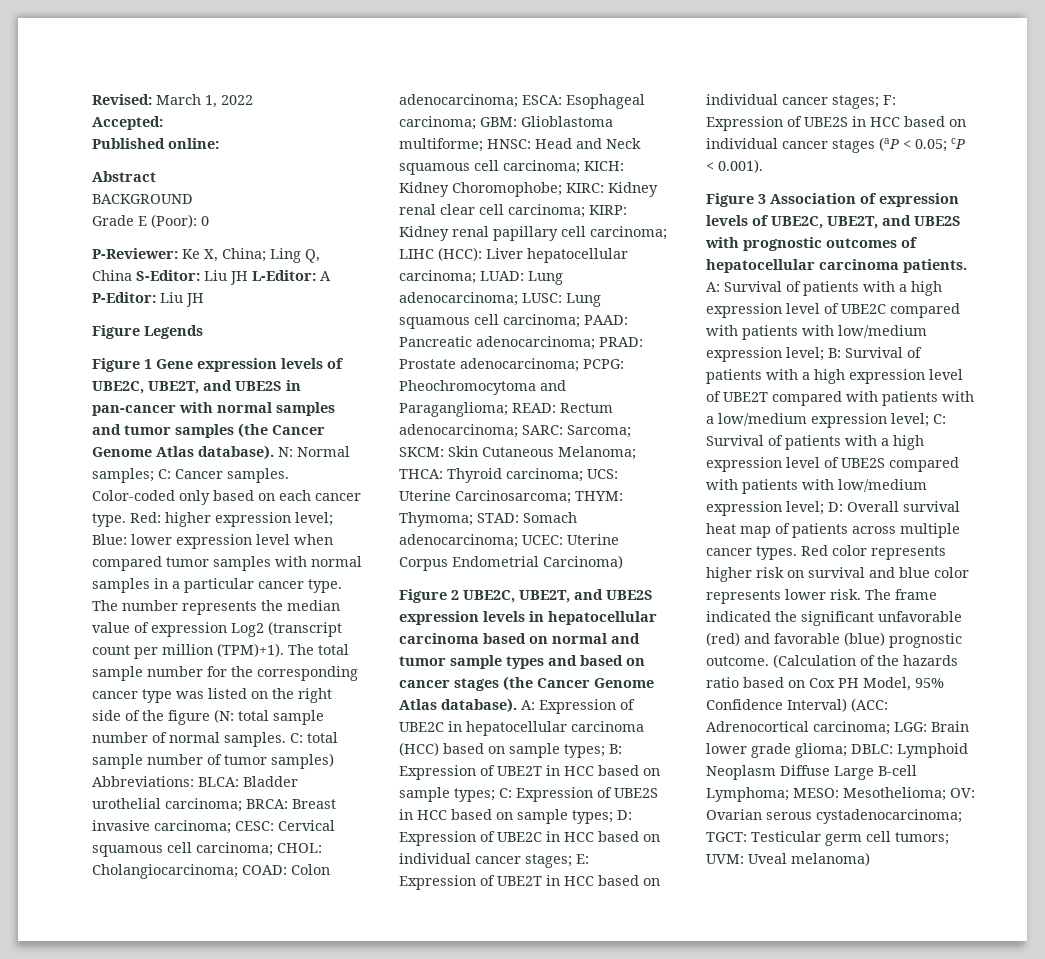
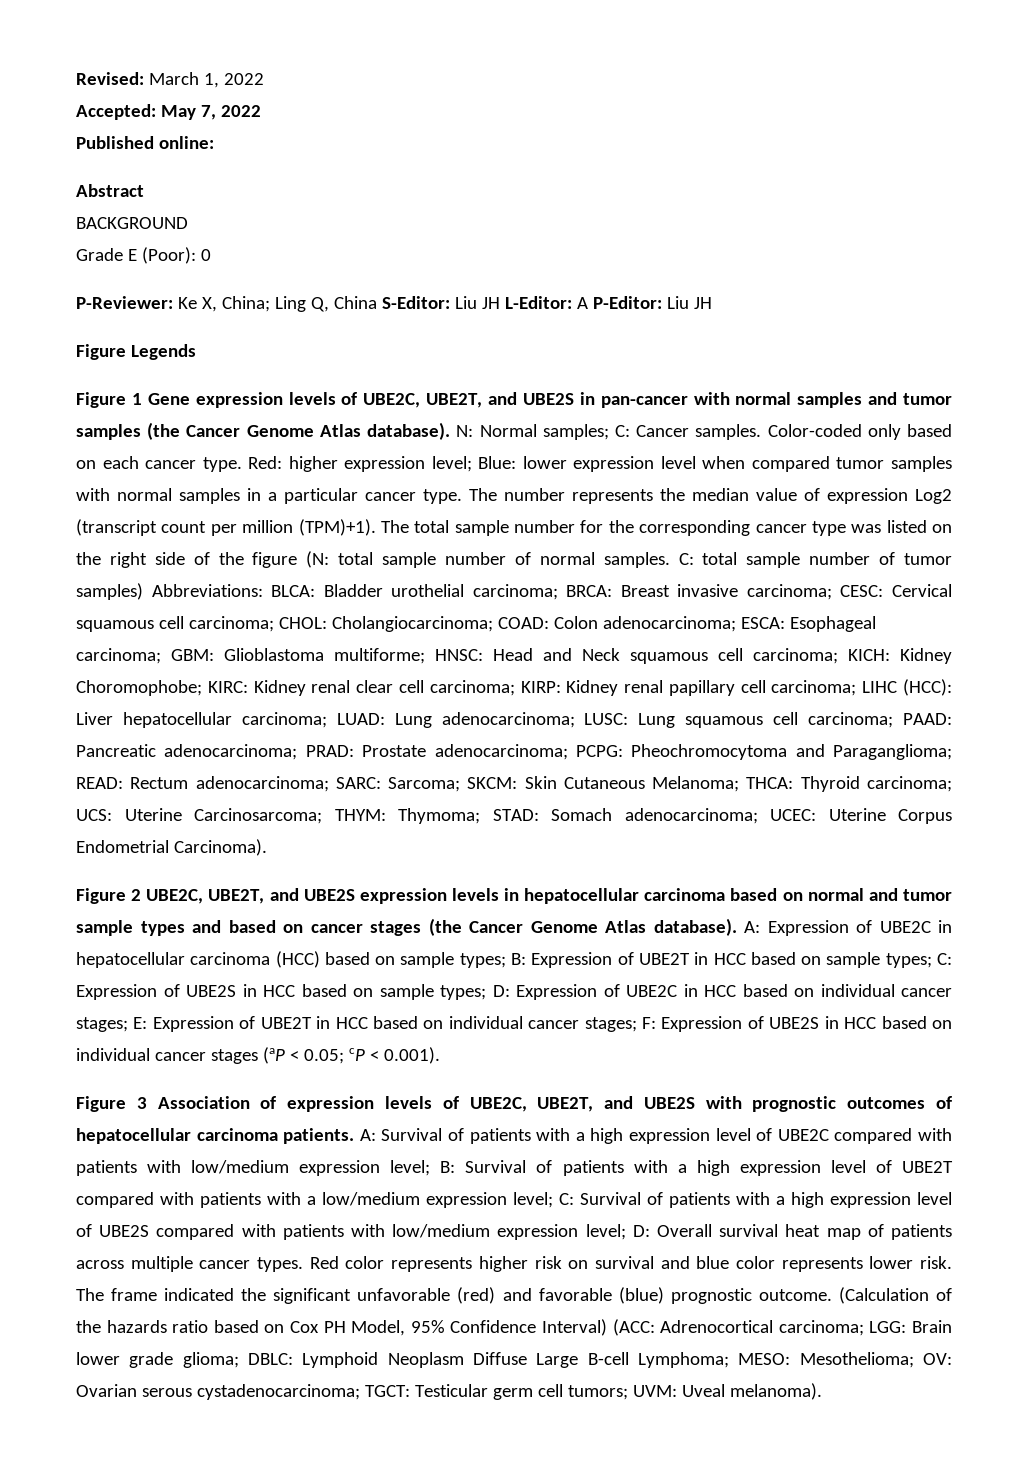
- Accepted:
+ Accepted: May 7, 2022
- Uterine Corpus Endometrial Carcinoma)
+ Uterine Corpus Endometrial Carcinoma).
- (Calculation of the hazards ratio based on Cox PH Model, 95% Confidence Interval) (ACC: Adrenocortical carcinoma; LGG: Brain lower grade glioma; DBLC: Lymphoid Neoplasm Diffuse Large B-cell Lymphoma; MESO: Mesothelioma; OV: Ovarian serous cystadenocarcinoma; TGCT: Testicular germ cell tumors; UVM: Uveal melanoma)
+ (Calculation of the hazards ratio based on Cox PH Model, 95% Confidence Interval) (ACC: Adrenocortical carcinoma; LGG: Brain lower grade glioma; DBLC: Lymphoid Neoplasm Diffuse Large B-cell Lymphoma; MESO: Mesothelioma; OV: Ovarian serous cystadenocarcinoma; TGCT: Testicular germ cell tumors; UVM: Uveal melanoma).

